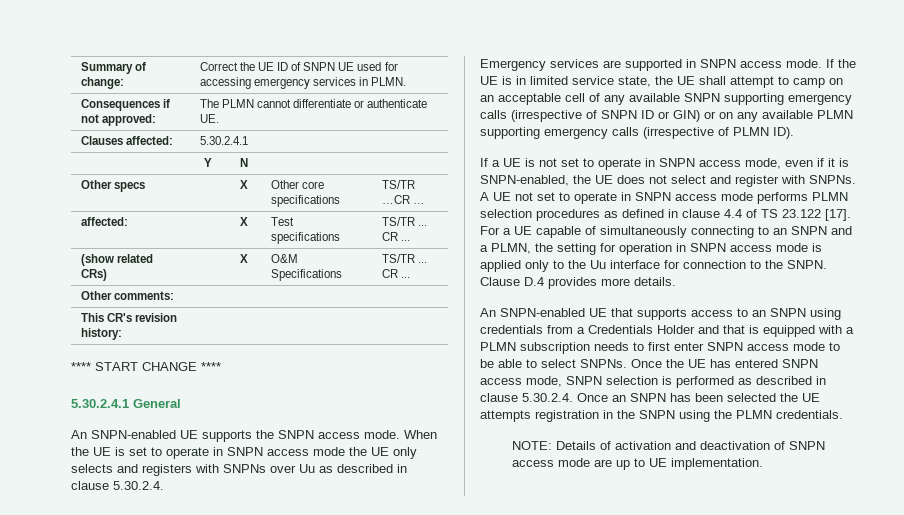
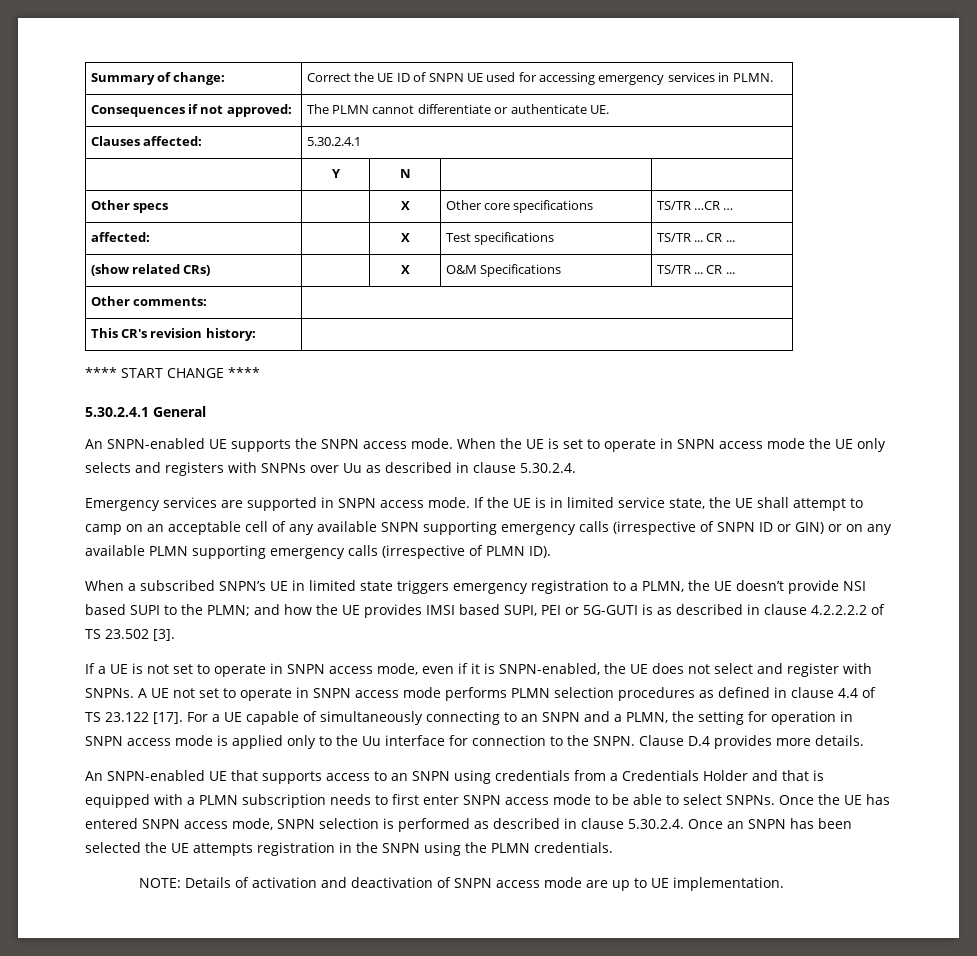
+ When a subscribed SNPN’s UE in limited state triggers emergency registration to a PLMN, the UE doesn’t provide NSI based SUPI to the PLMN; and how the UE provides IMSI based SUPI, PEI or 5G-GUTI is as described in clause 4.2.2.2.2 of TS 23.502 [3].

